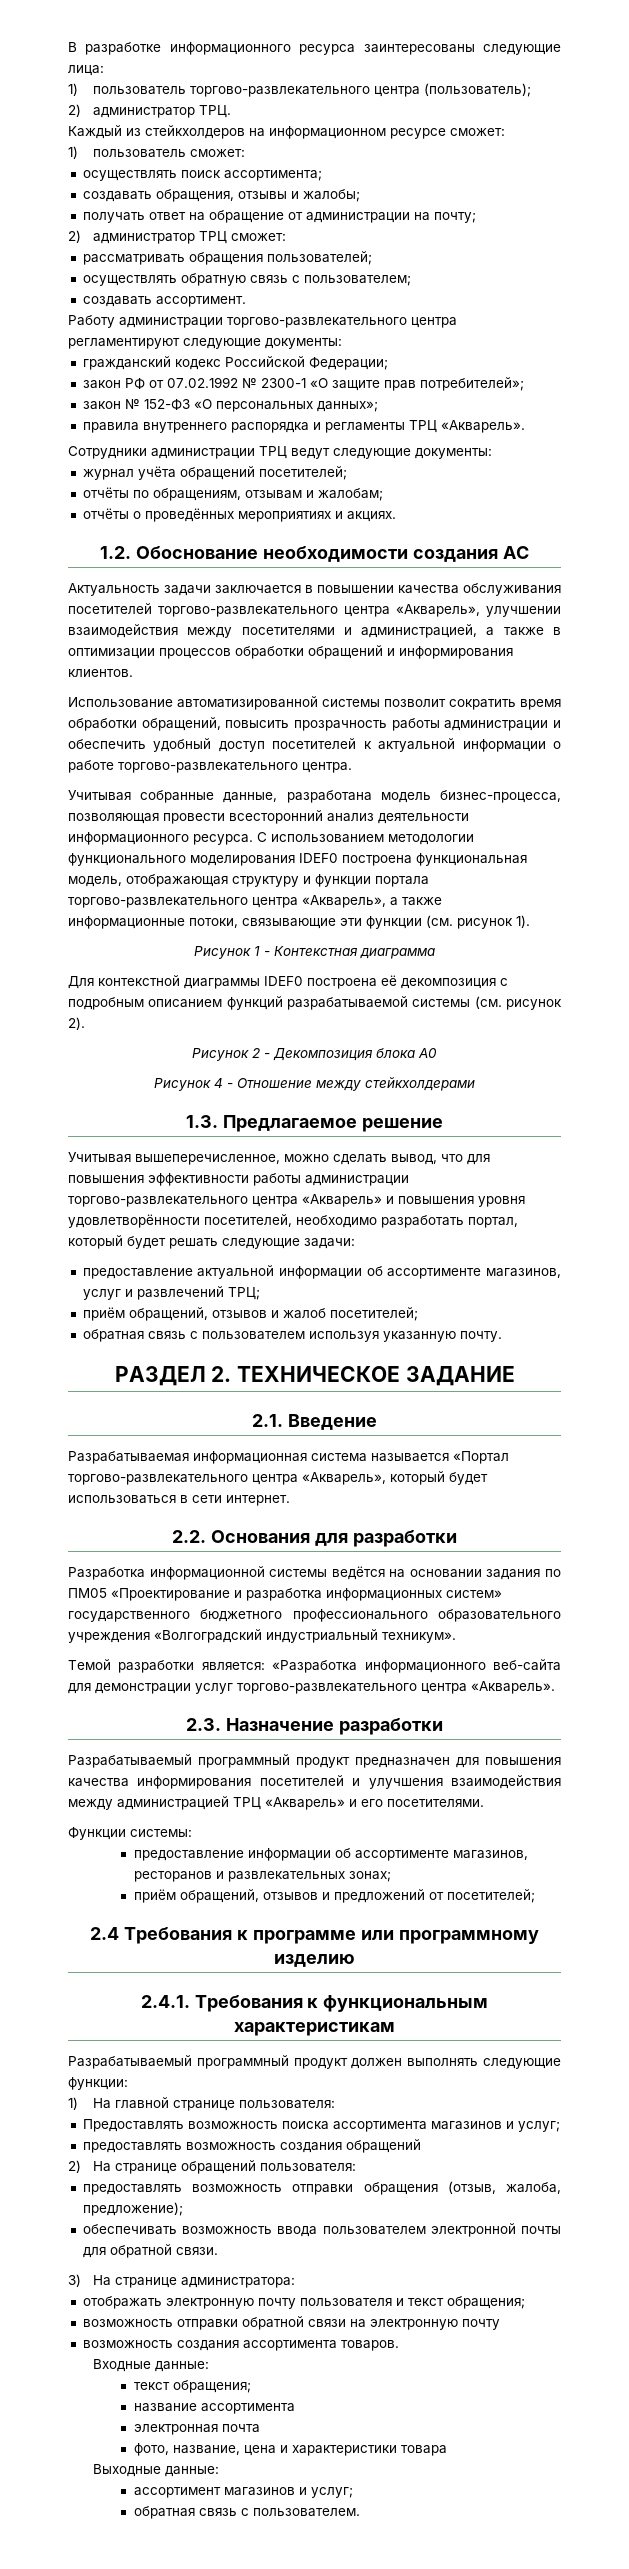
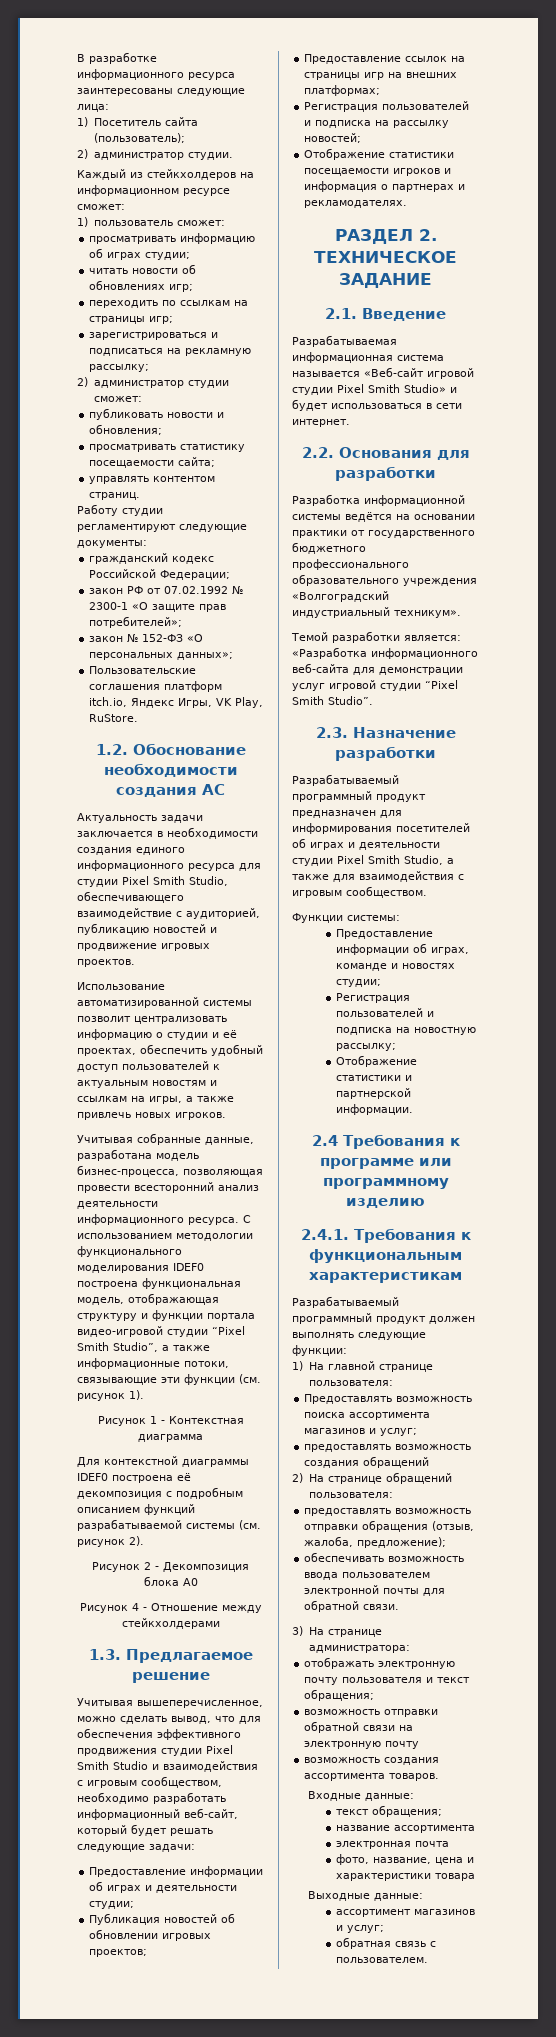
- 1) пользователь торгово-развлекательного центра (пользователь);
+ 1) Посетитель сайта (пользователь);
- 2) администратор ТРЦ.
+ 2) администратор студии.
- осуществлять поиск ассортимента;
- создавать обращения, отзывы и жалобы;
- получать ответ на обращение от администрации на почту;
- 2) администратор ТРЦ сможет:
- рассматривать обращения пользователей;
- осуществлять обратную связь с пользователем;
- создавать ассортимент.
- Работу администрации торгово-развлекательного центра регламентируют следующие документы:
+ просматривать информацию об играх студии;
+ читать новости об обновлениях игр;
+ переходить по ссылкам на страницы игр;
+ зарегистрироваться и подписаться на рекламную рассылку;
+ 2) администратор студии сможет:
+ публиковать новости и обновления;
+ просматривать статистику посещаемости сайта;
+ управлять контентом страниц.
+ Работу студии регламентируют следующие документы:
- правила внутреннего распорядка и регламенты ТРЦ «Акварель».
- Сотрудники администрации ТРЦ ведут следующие документы:
- журнал учёта обращений посетителей;
- отчёты по обращениям, отзывам и жалобам;
- отчёты о проведённых мероприятиях и акциях.
+ Пользовательские соглашения платформ itch.io, Яндекс Игры, VK Play, RuStore.
- Актуальность задачи заключается в повышении качества обслуживания посетителей торгово-развлекательного центра «Акварель», улучшении взаимодействия между посетителями и администрацией, а также в оптимизации процессов обработки обращений и информирования клиентов.
- Использование автоматизированной системы позволит сократить время обработки обращений, повысить прозрачность работы администрации и обеспечить удобный доступ посетителей к актуальной информации о работе торгово-развлекательного центра.
+ Актуальность задачи заключается в необходимости создания единого информационного ресурса для студии Pixel Smith Studio, обеспечивающего взаимодействие с аудиторией, публикацию новостей и продвижение игровых проектов.
+ Использование автоматизированной системы позволит централизовать информацию о студии и её проектах, обеспечить удобный доступ пользователей к актуальным новостям и ссылкам на игры, а также привлечь новых игроков.
- С использованием методологии функционального моделирования IDEF0 построена функциональная модель, отображающая структуру и функции портала торгово-развлекательного центра «Акварель», а также информационные потоки, связывающие эти функции (см. рисунок 1).
+ С использованием методологии функционального моделирования IDEF0 построена функциональная модель, отображающая структуру и функции портала видео-игровой студии “Pixel Smith Studio”, а также информационные потоки, связывающие эти функции (см. рисунок 1).
- Учитывая вышеперечисленное, можно сделать вывод, что для повышения эффективности работы администрации торгово-развлекательного центра «Акварель» и повышения уровня удовлетворённости посетителей, необходимо разработать портал, который будет решать следующие задачи:
+ Учитывая вышеперечисленное, можно сделать вывод, что для обеспечения эффективного продвижения студии Pixel Smith Studio и взаимодействия с игровым сообществом, необходимо разработать информационный веб-сайт, который будет решать следующие задачи:
- предоставление актуальной информации об ассортименте магазинов, услуг и развлечений ТРЦ;
- приём обращений, отзывов и жалоб посетителей;
- обратная связь с пользователем используя указанную почту.
+ Предоставление информации об играх и деятельности студии;
+ Публикация новостей об обновлении игровых проектов;
+ Предоставление ссылок на страницы игр на внешних платформах;
+ Регистрация пользователей и подписка на рассылку новостей;
+ Отображение статистики посещаемости игроков и информация о партнерах и рекламодателях.
- Разрабатываемая информационная система называется «Портал торгово-развлекательного центра «Акварель», который будет использоваться в сети интернет.
+ Разрабатываемая информационная система называется «Веб-сайт игровой студии Pixel Smith Studio» и будет использоваться в сети интернет.
- Разработка информационной системы ведётся на основании задания по ПМ05 «Проектирование и разработка информационных систем» государственного бюджетного профессионального образовательного учреждения «Волгоградский индустриальный техникум».
+ Разработка информационной системы ведётся на основании практики от государственного бюджетного профессионального образовательного учреждения «Волгоградский индустриальный техникум».
- Темой разработки является: «Разработка информационного веб-сайта для демонстрации услуг торгово-развлекательного центра «Акварель».
+ Темой разработки является: «Разработка информационного веб-сайта для демонстрации услуг игровой студии “Pixel Smith Studio”.
- Разрабатываемый программный продукт предназначен для повышения качества информирования посетителей и улучшения взаимодействия между администрацией ТРЦ «Акварель» и его посетителями.
+ Разрабатываемый программный продукт предназначен для информирования посетителей об играх и деятельности студии Pixel Smith Studio, а также для взаимодействия с игровым сообществом.
- предоставление информации об ассортименте магазинов, ресторанов и развлекательных зонах;
- приём обращений, отзывов и предложений от посетителей;
+ Предоставление информации об играх, команде и новостях студии;
+ Регистрация пользователей и подписка на новостную рассылку;
+ Отображение статистики и партнерской информации.

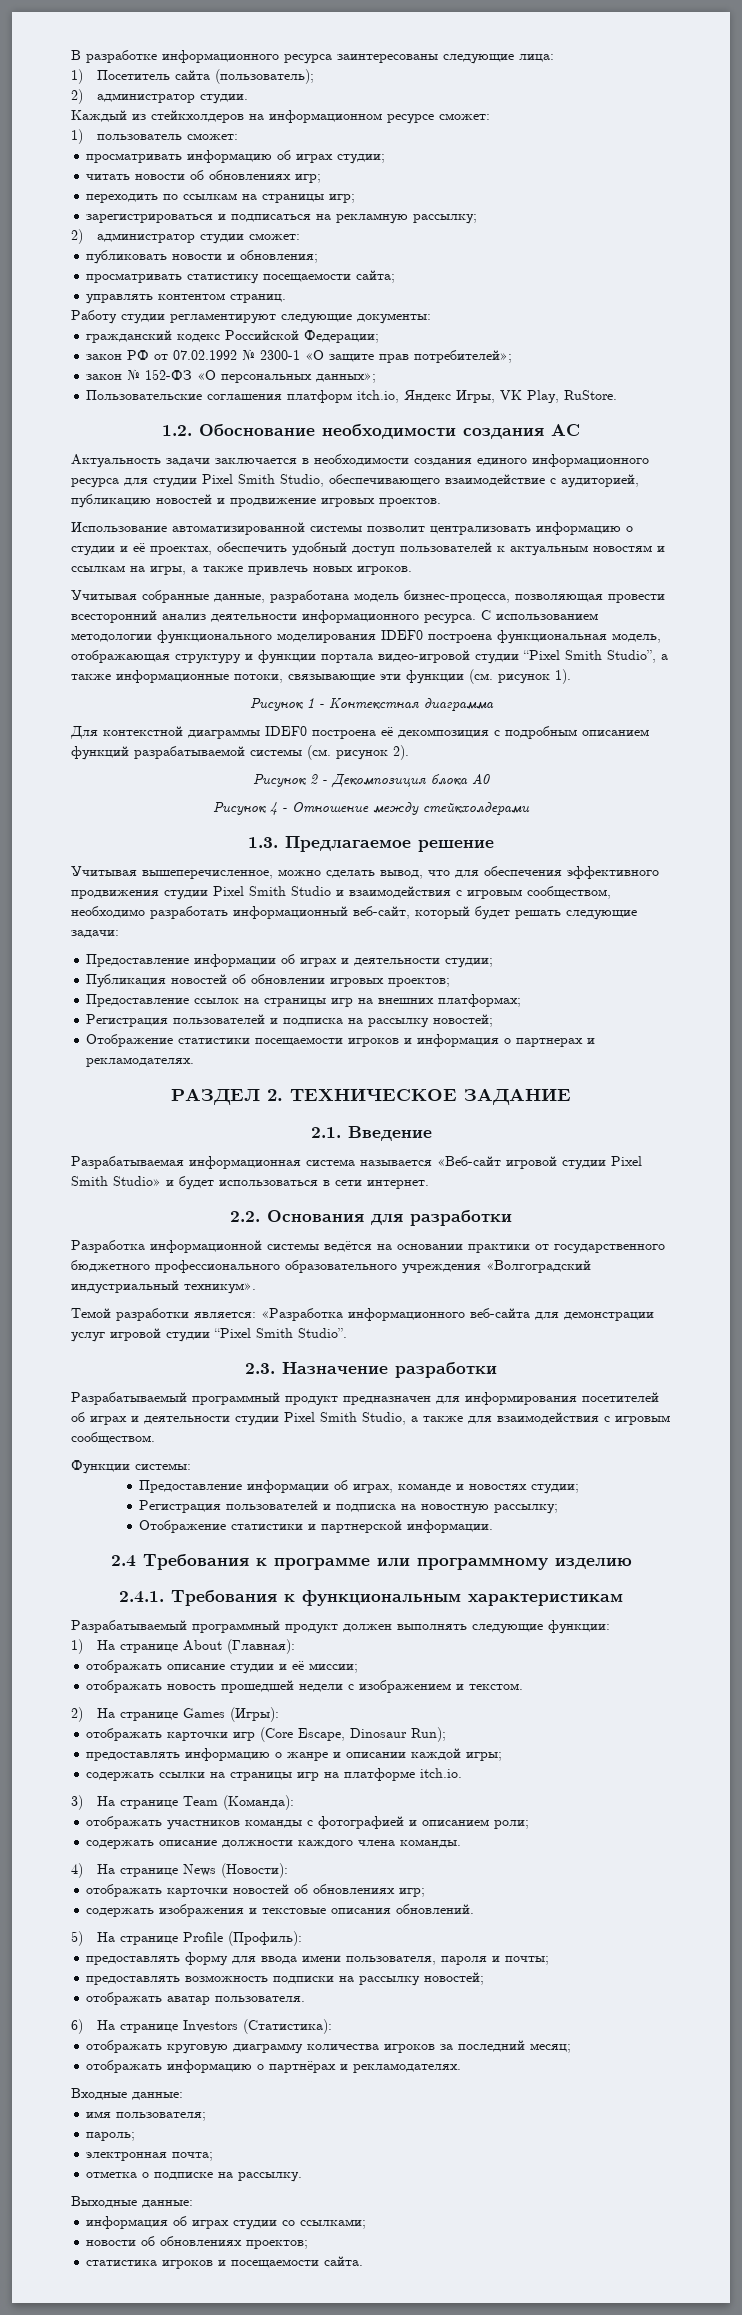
- 1) На главной странице пользователя:
- Предоставлять возможность поиска ассортимента магазинов и услуг;
- предоставлять возможность создания обращений
- 2) На странице обращений пользователя:
- предоставлять возможность отправки обращения (отзыв, жалоба, предложение);
- обеспечивать возможность ввода пользователем электронной почты для обратной связи.
+ 1) На странице About (Главная):
+ отображать описание студии и её миссии;
+ отображать новость прошедшей недели с изображением и текстом.
+ 2) На странице Games (Игры):
+ отображать карточки игр (Core Escape, Dinosaur Run);
+ предоставлять информацию о жанре и описании каждой игры;
+ содержать ссылки на страницы игр на платформе itch.io.
- 3) На странице администратора:
- отображать электронную почту пользователя и текст обращения;
- возможность отправки обратной связи на электронную почту
- возможность создания ассортимента товаров.
+ 3) На странице Team (Команда):
+ отображать участников команды с фотографией и описанием роли;
+ содержать описание должности каждого члена команды.
+ 4) На странице News (Новости):
+ отображать карточки новостей об обновлениях игр;
+ содержать изображения и текстовые описания обновлений.
+ 5) На странице Profile (Профиль):
+ предоставлять форму для ввода имени пользователя, пароля и почты;
+ предоставлять возможность подписки на рассылку новостей;
+ отображать аватар пользователя.
+ 6) На странице Investors (Статистика):
+ отображать круговую диаграмму количества игроков за последний месяц;
+ отображать информацию о партнёрах и рекламодателях.
  Входные данные:
- текст обращения;
- название ассортимента
- электронная почта
- фото, название, цена и характеристики товара
+ имя пользователя;
+ пароль;
+ электронная почта;
+ отметка о подписке на рассылку.
  Выходные данные:
- ассортимент магазинов и услуг;
- обратная связь с пользователем.
+ информация об играх студии со ссылками;
+ новости об обновлениях проектов;
+ статистика игроков и посещаемости сайта.

